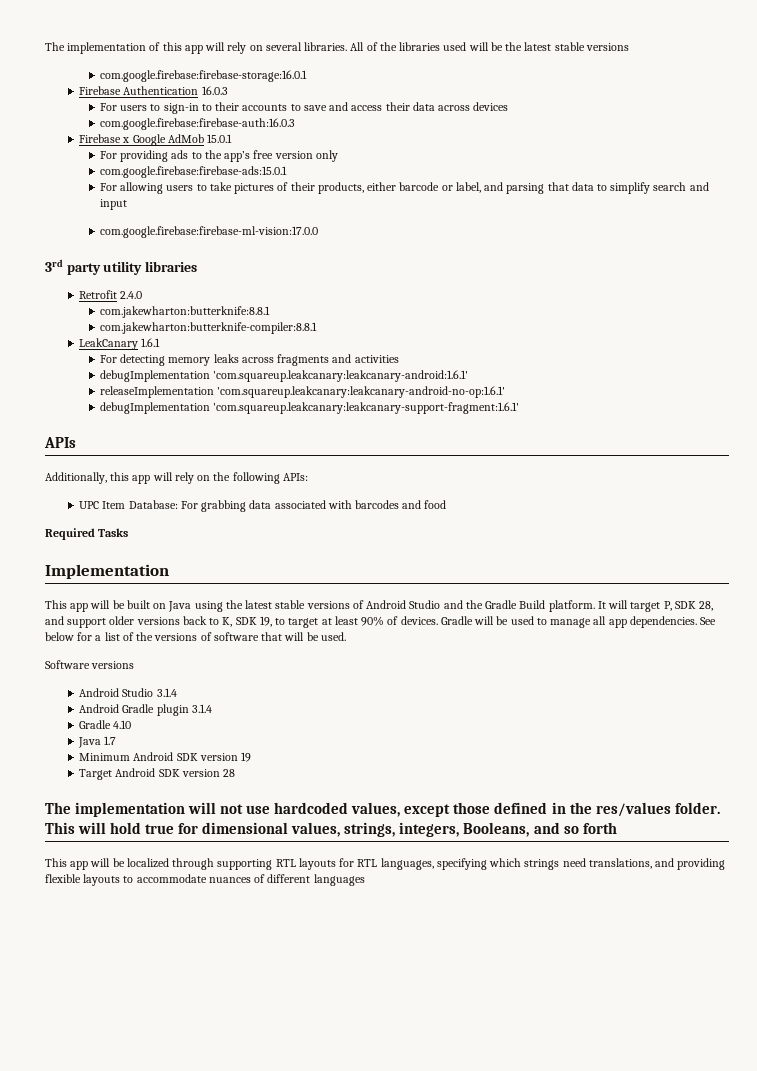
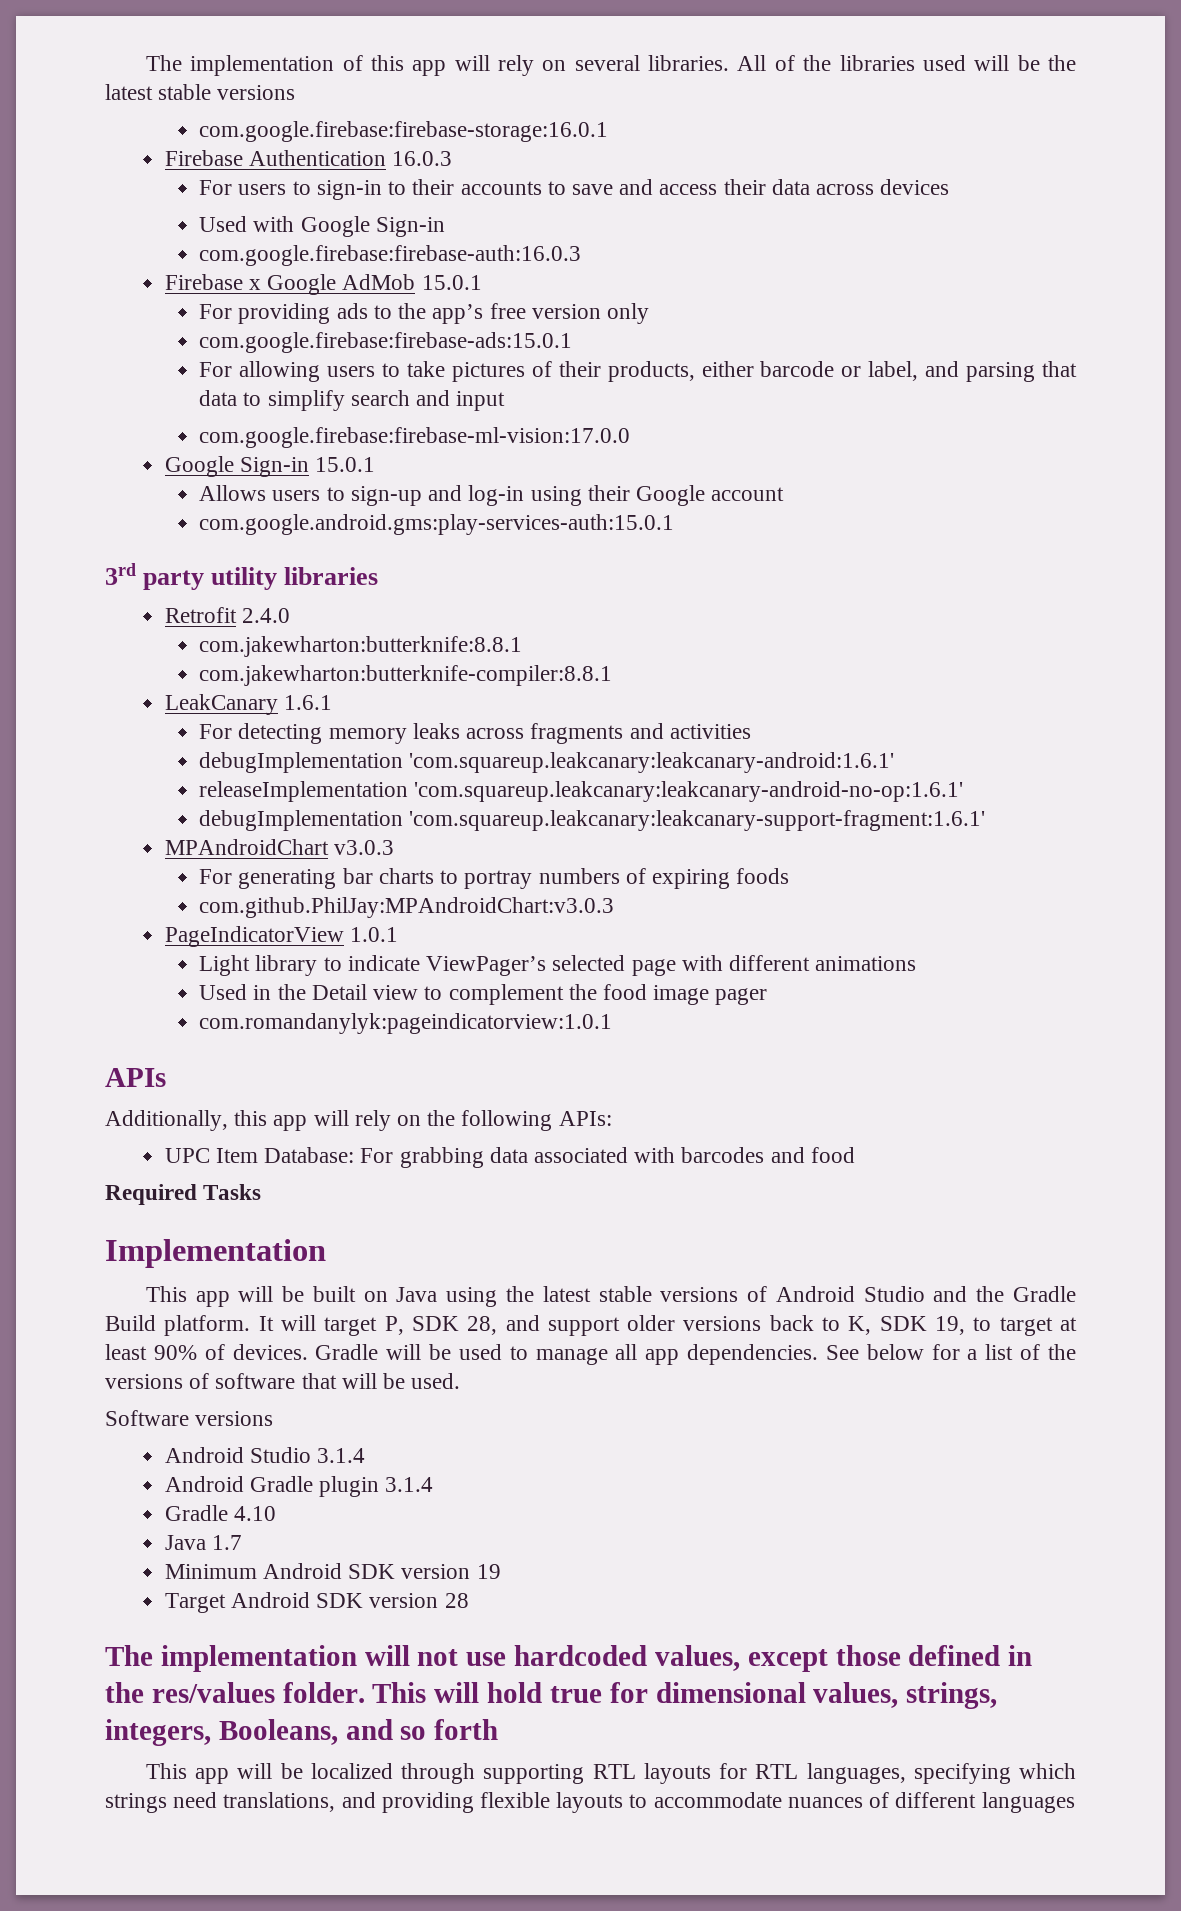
+ Used with Google Sign-in
+ Google Sign-in 15.0.1
+ Allows users to sign-up and log-in using their Google account
+ com.google.android.gms:play-services-auth:15.0.1
+ MPAndroidChart v3.0.3
+ For generating bar charts to portray numbers of expiring foods
+ com.github.PhilJay:MPAndroidChart:v3.0.3
+ PageIndicatorView 1.0.1
+ Light library to indicate ViewPager’s selected page with different animations
+ Used in the Detail view to complement the food image pager
+ com.romandanylyk:pageindicatorview:1.0.1

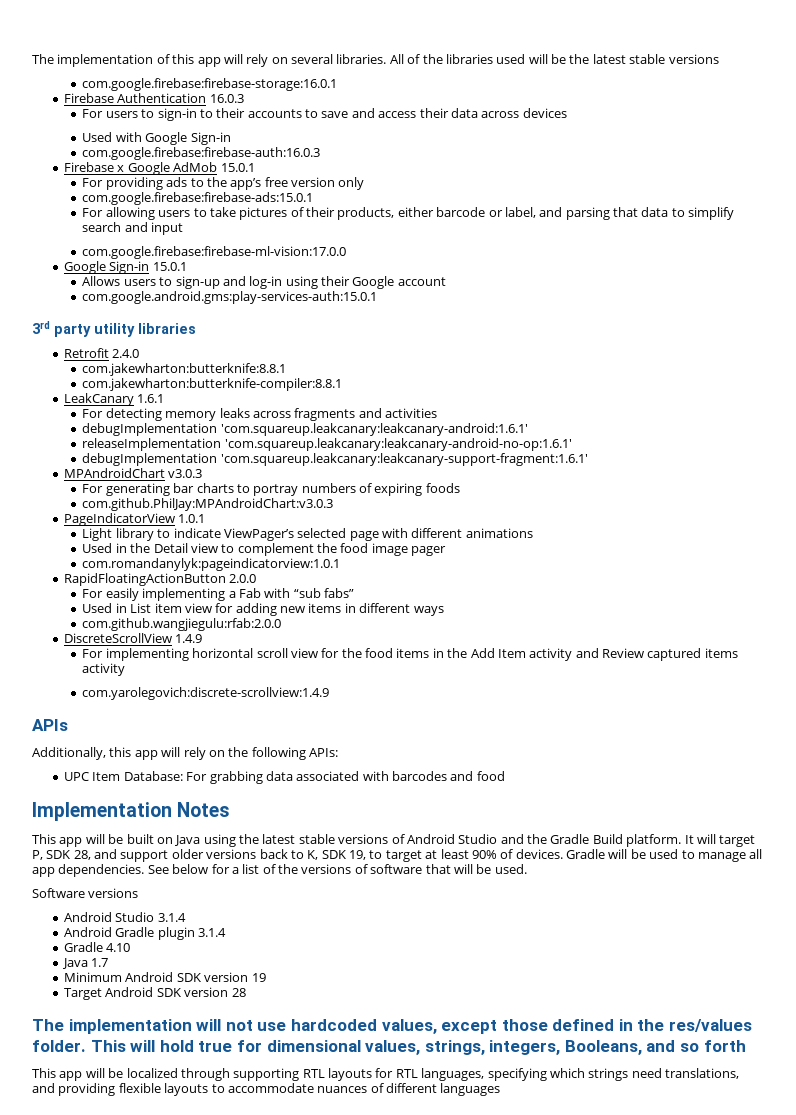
+ RapidFloatingActionButton 2.0.0
+ For easily implementing a Fab with “sub fabs”
+ Used in List item view for adding new items in different ways
+ com.github.wangjiegulu:rfab:2.0.0
+ DiscreteScrollView 1.4.9
+ For implementing horizontal scroll view for the food items in the Add Item activity and Review captured items activity
+ com.yarolegovich:discrete-scrollview:1.4.9
- Required Tasks
- Implementation
+ Implementation Notes

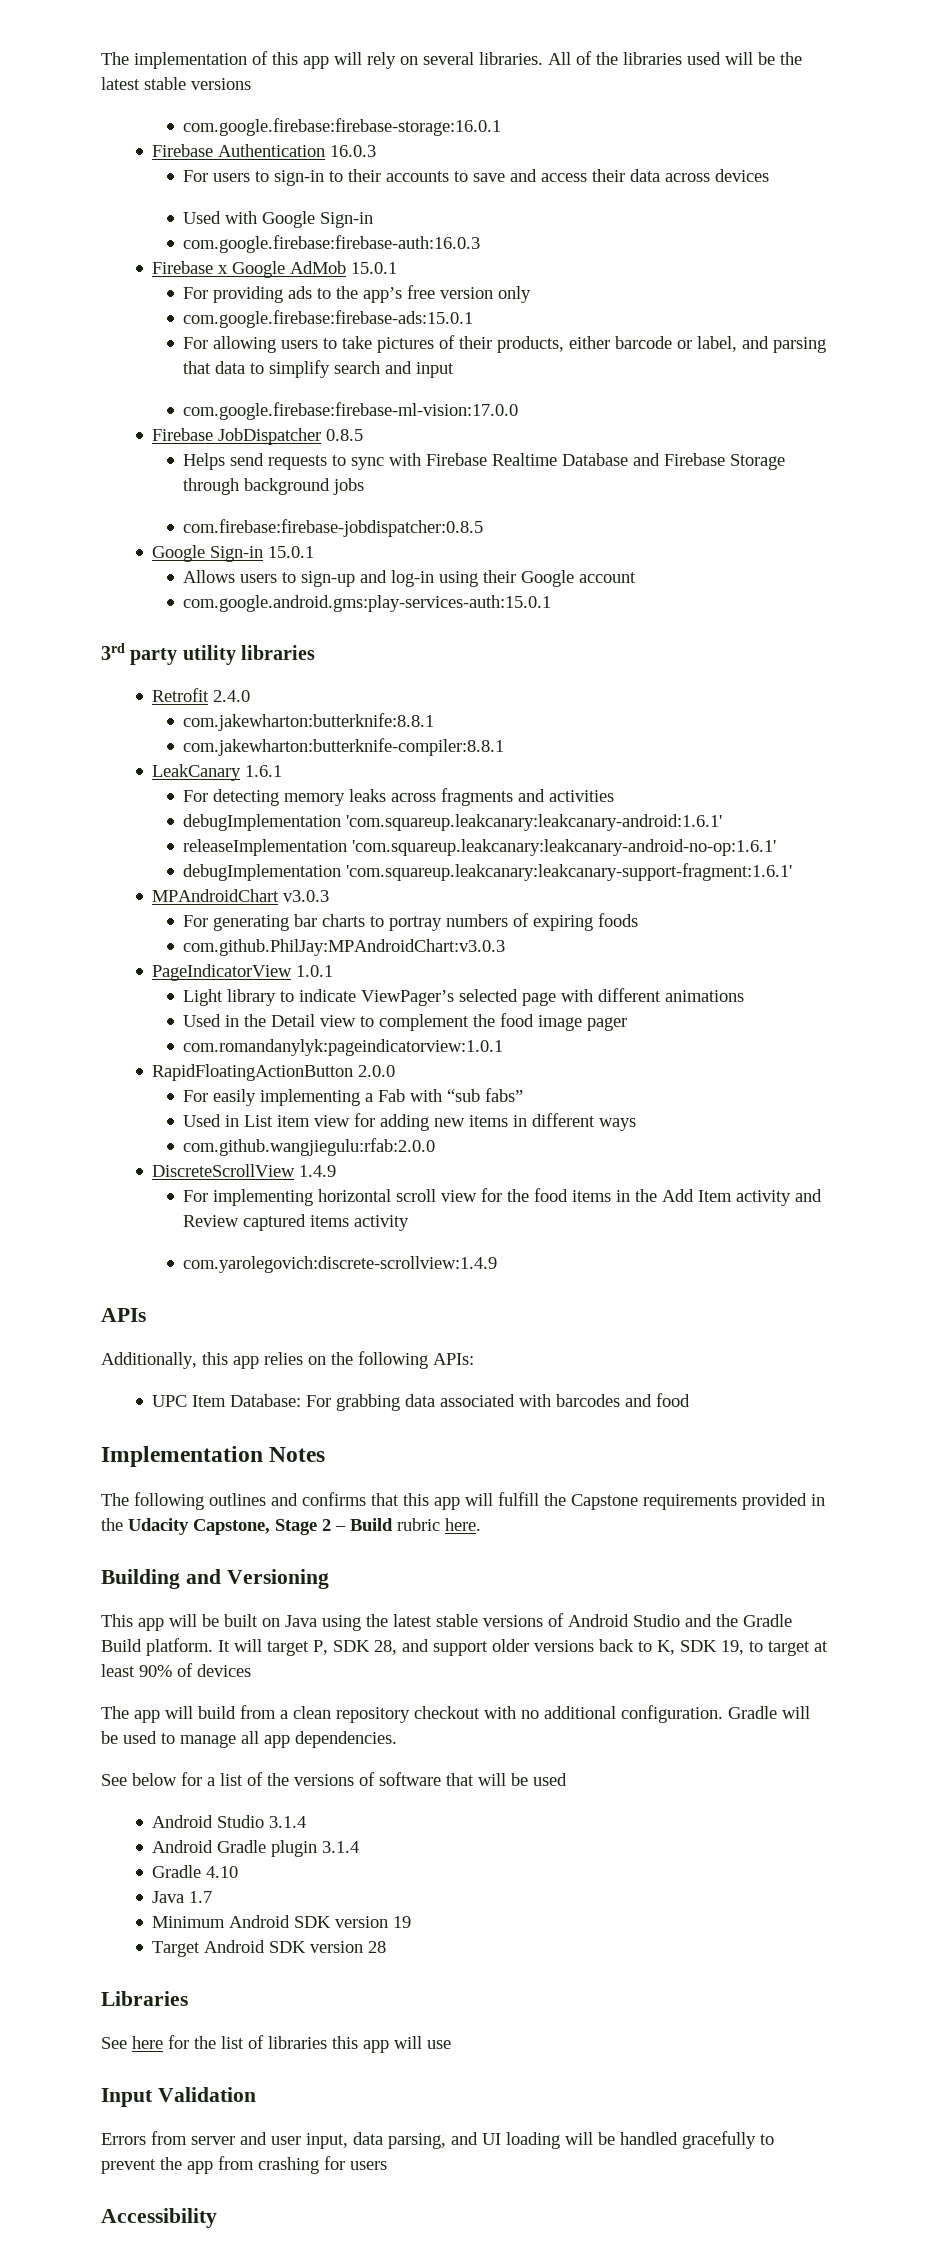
+ Firebase JobDispatcher 0.8.5
+ Helps send requests to sync with Firebase Realtime Database and Firebase Storage through background jobs
+ com.firebase:firebase-jobdispatcher:0.8.5
- Additionally, this app will rely on the following APIs:
+ Additionally, this app relies on the following APIs:
+ The following outlines and confirms that this app will fulfill the Capstone requirements provided in the Udacity Capstone, Stage 2 – Build rubric here.
+ Building and Versioning
- It will target P, SDK 28, and support older versions back to K, SDK 19, to target at least 90% of devices.
+ It will target P, SDK 28, and support older versions back to K, SDK 19, to target at least 90% of devices
+ The app will build from a clean repository checkout with no additional configuration.
- Gradle will be used to manage all app dependencies. See below for a list of the versions of software that will be used.
- Software versions
+ Gradle will be used to manage all app dependencies.
+ See below for a list of the versions of software that will be used
- The implementation will not use hardcoded values, except those defined in the res/values folder. This will hold true for dimensional values, strings, integers, Booleans, and so forth
- This app will be localized through supporting RTL layouts for RTL languages, specifying which strings need translations, and providing flexible layouts to accommodate nuances of different languages
+ Libraries
+ See here for the list of libraries this app will use
+ Input Validation
+ Errors from server and user input, data parsing, and UI loading will be handled gracefully to prevent the app from crashing for users
+ Accessibility

